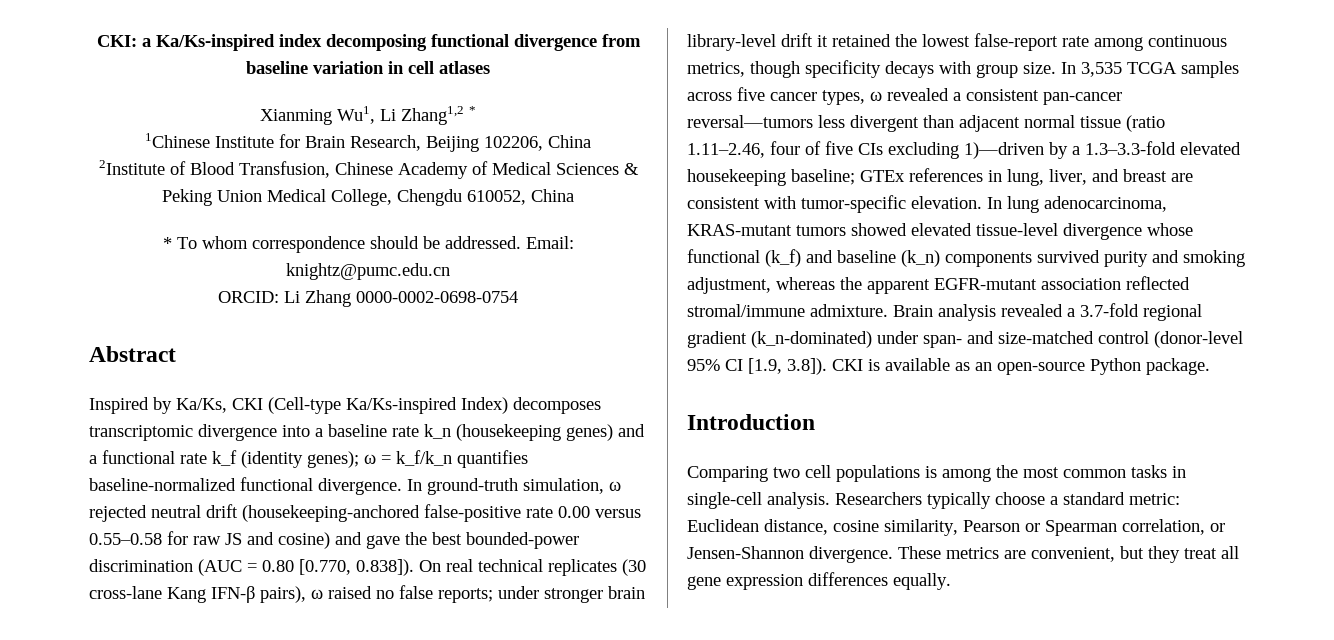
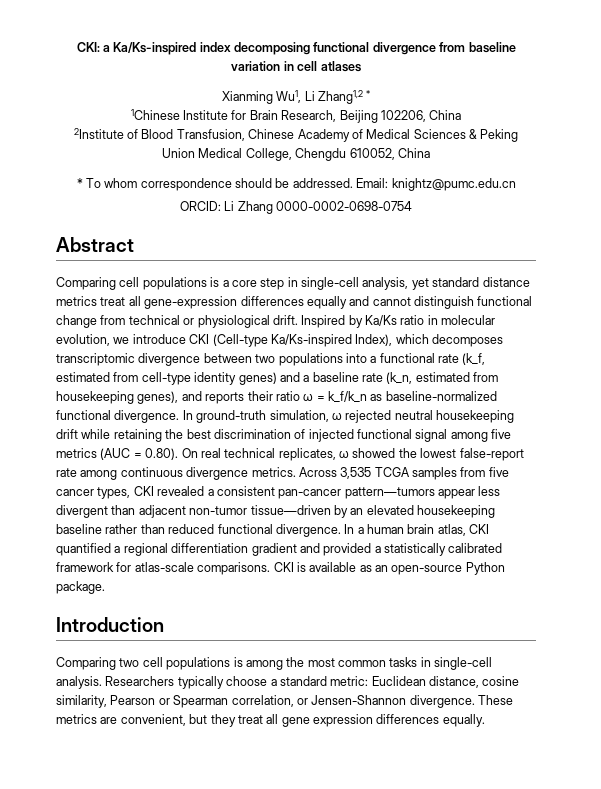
- Inspired by Ka/Ks, CKI (Cell-type Ka/Ks-inspired Index) decomposes transcriptomic divergence into a baseline rate k_n (housekeeping genes) and a functional rate k_f (identity genes); ω = k_f/k_n quantifies baseline-normalized functional divergence.
+ Comparing cell populations is a core step in single-cell analysis, yet standard distance metrics treat all gene-expression differences equally and cannot distinguish functional change from technical or physiological drift. Inspired by Ka/Ks ratio in molecular evolution, we introduce CKI (Cell-type Ka/Ks-inspired Index), which decomposes transcriptomic divergence between two populations into a functional rate (k_f, estimated from cell-type identity genes) and a baseline rate (k_n, estimated from housekeeping genes), and reports their ratio ω = k_f/k_n as baseline-normalized functional divergence.
- In ground-truth simulation, ω rejected neutral drift (housekeeping-anchored false-positive rate 0.00 versus 0.55–0.58 for raw JS and cosine) and gave the best bounded-power discrimination (AUC = 0.80 [0.770, 0.838]). On real technical replicates (30 cross-lane Kang IFN-β pairs), ω raised no false reports; under stronger brain library-level drift it retained the lowest false-report rate among continuous metrics, though specificity decays with group size. In 3,535 TCGA samples across five cancer types, ω revealed a consistent pan-cancer reversal—tumors less divergent than adjacent normal tissue (ratio 1.11–2.46, four of five CIs excluding 1)—driven by a 1.3–3.3-fold elevated housekeeping baseline; GTEx references in lung, liver, and breast are consistent with tumor-specific elevation. In lung adenocarcinoma, KRAS-mutant tumors showed elevated tissue-level divergence whose functional (k_f) and baseline (k_n) components survived purity and smoking adjustment, whereas the apparent EGFR-mutant association reflected stromal/immune admixture. Brain analysis revealed a 3.7-fold regional gradient (k_n-dominated) under span- and size-matched control (donor-level 95% CI [1.9, 3.8]). CKI is available as an open-source Python package.
+ In ground-truth simulation, ω rejected neutral housekeeping drift while retaining the best discrimination of injected functional signal among five metrics (AUC = 0.80). On real technical replicates, ω showed the lowest false-report rate among continuous divergence metrics. Across 3,535 TCGA samples from five cancer types, CKI revealed a consistent pan-cancer pattern—tumors appear less divergent than adjacent non-tumor tissue—driven by an elevated housekeeping baseline rather than reduced functional divergence. In a human brain atlas, CKI quantified a regional differentiation gradient and provided a statistically calibrated framework for atlas-scale comparisons. CKI is available as an open-source Python package.

